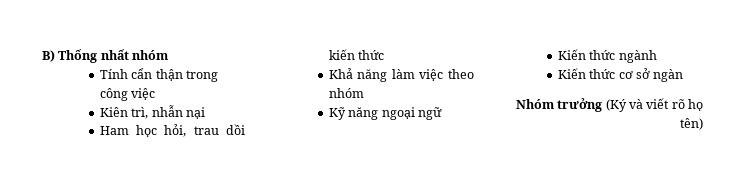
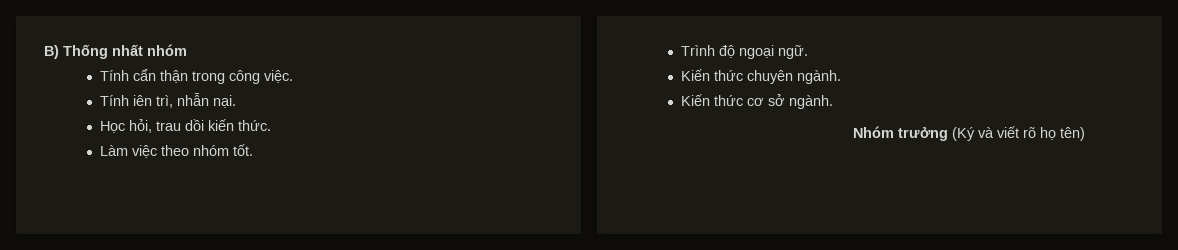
- Tính cẩn thận trong công việc
- Kiên trì, nhẫn nại
- Ham học hỏi, trau dồi kiến thức
- Khả năng làm việc theo nhóm
- Kỹ năng ngoại ngữ
- Kiến thức ngành
+ Tính cẩn thận trong công việc.
+ Tính iên trì, nhẫn nại.
+ Học hỏi, trau dồi kiến thức.
+ Làm việc theo nhóm tốt.
+ Trình độ ngoại ngữ.
+ Kiến thức chuyên ngành.
- Kiến thức cơ sở ngàn
+ Kiến thức cơ sở ngành.

